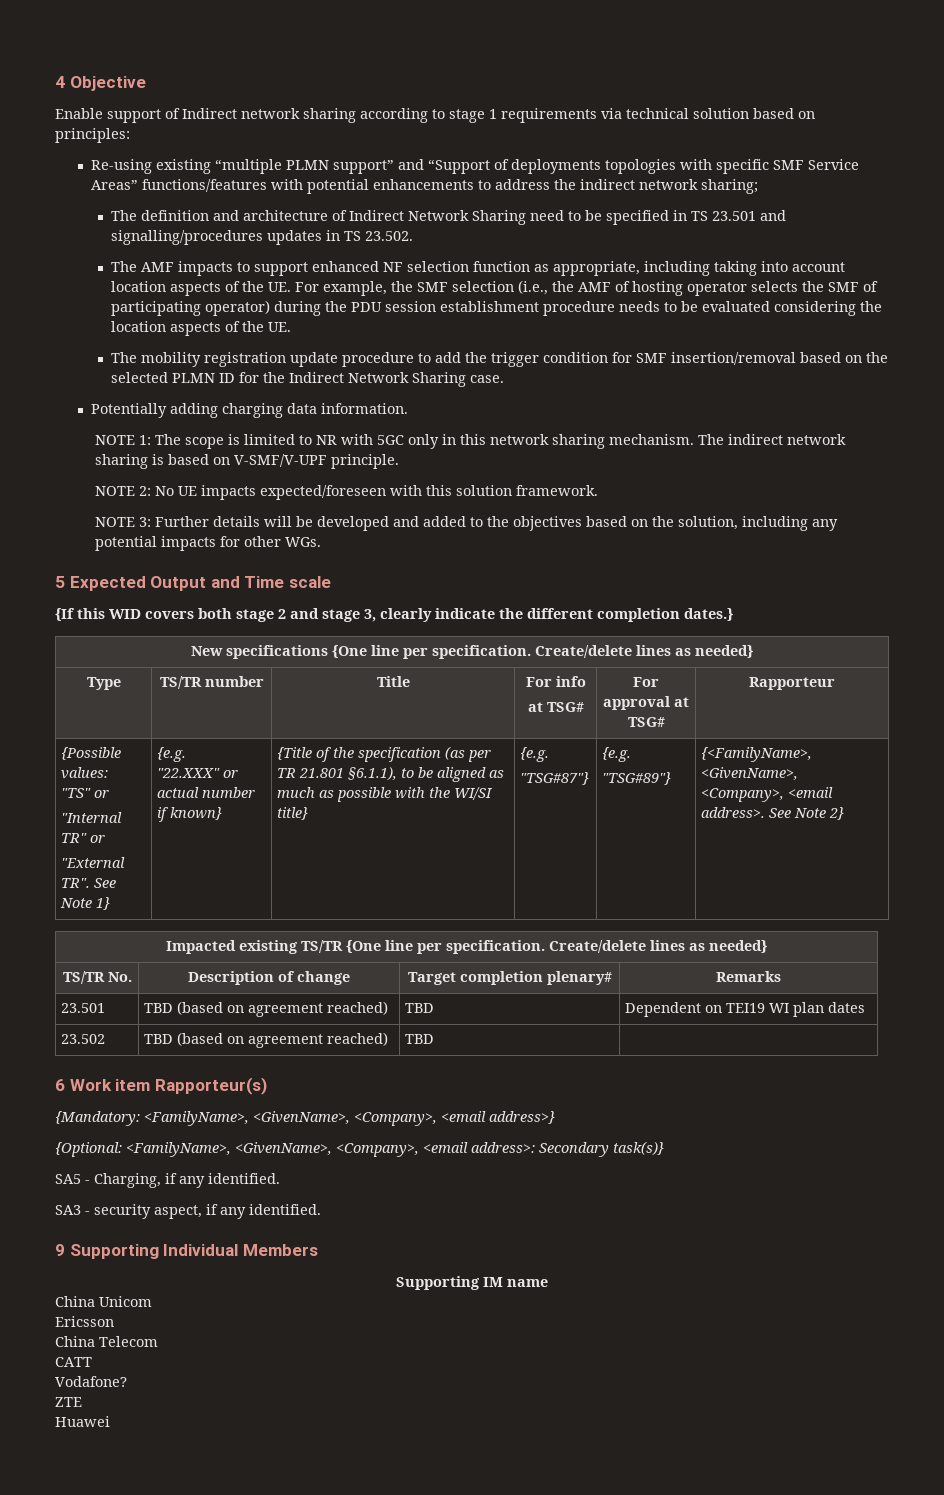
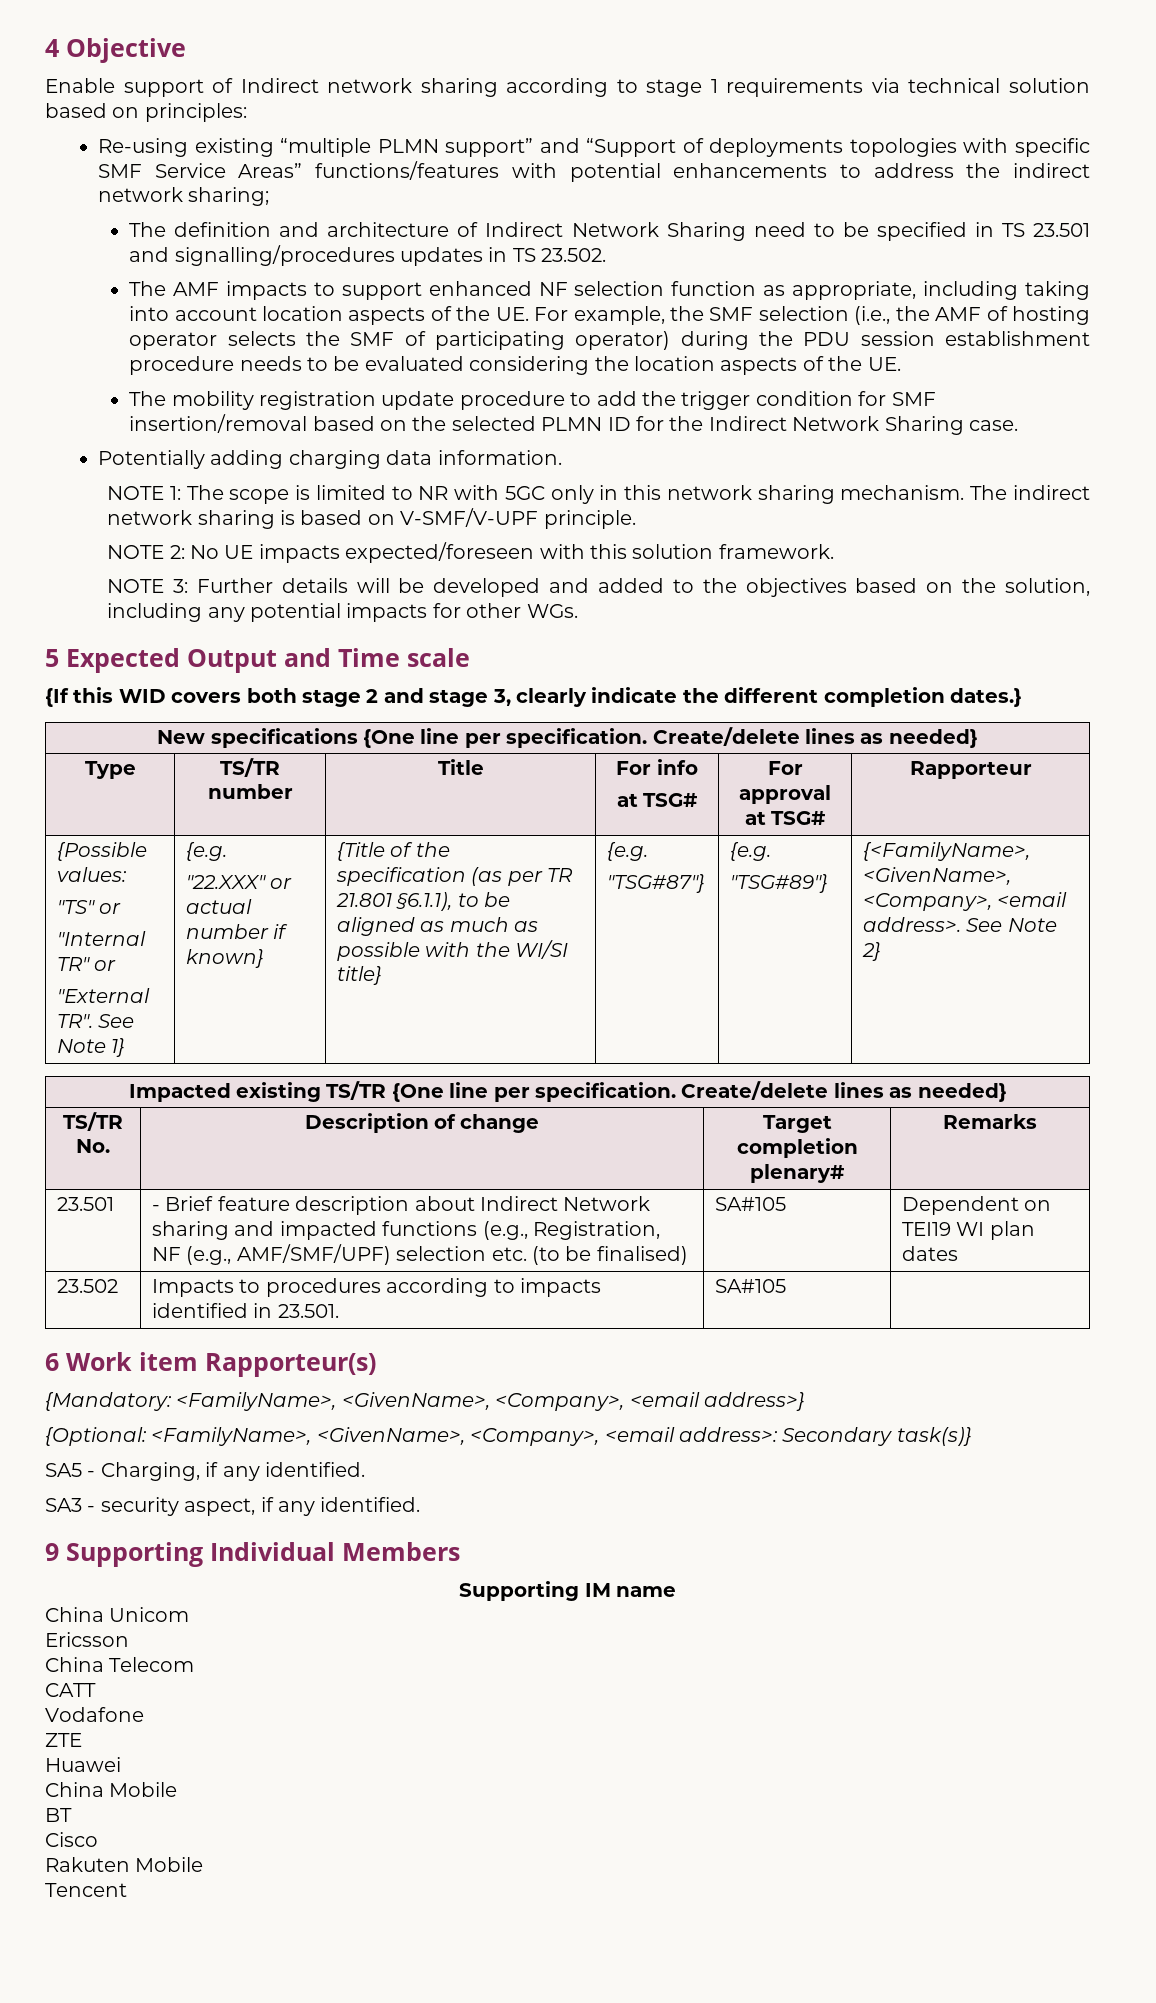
- 23.501 | TBD (based on agreement reached) | TBD | Dependent on TEI19 WI plan dates
+ 23.501 | - Brief feature description about Indirect Network sharing and impacted functions (e.g., Registration, NF (e.g., AMF/SMF/UPF) selection etc. (to be finalised) | SA#105 | Dependent on TEI19 WI plan dates
- 23.502 | TBD (based on agreement reached) | TBD |
+ 23.502 | Impacts to procedures according to impacts identified in 23.501. | SA#105 |
- Vodafone?
+ Vodafone
+ China Mobile
+ BT
+ Cisco
+ Rakuten Mobile
+ Tencent

